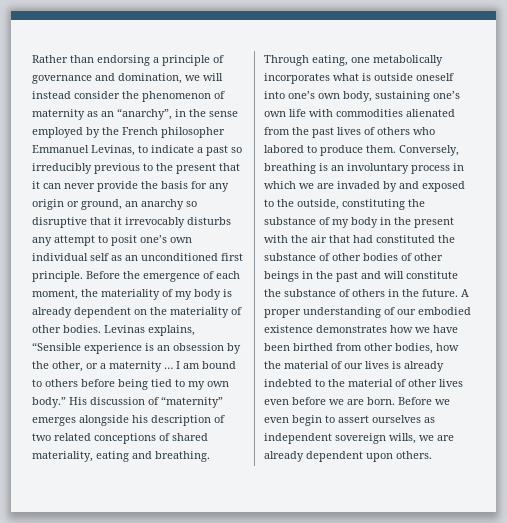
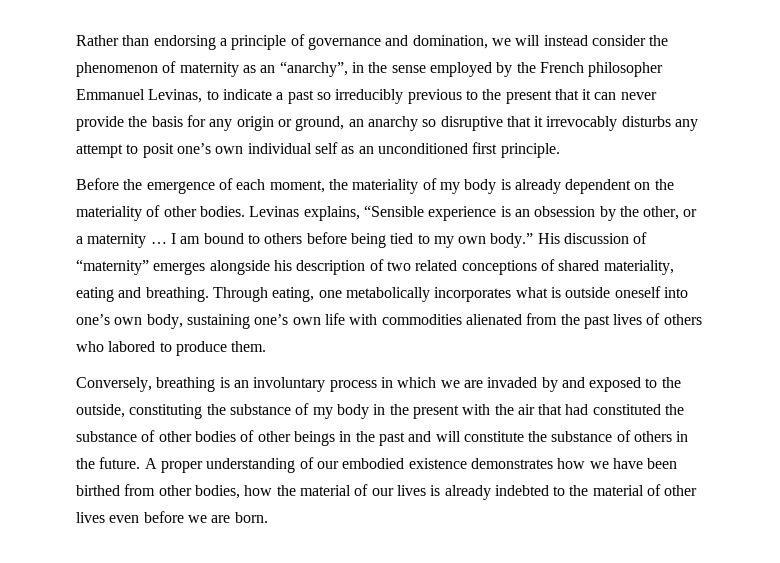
- Rather than endorsing a principle of governance and domination, we will instead consider the phenomenon of maternity as an “anarchy”, in the sense employed by the French philosopher Emmanuel Levinas, to indicate a past so irreducibly previous to the present that it can never provide the basis for any origin or ground, an anarchy so disruptive that it irrevocably disturbs any attempt to posit one’s own individual self as an unconditioned first principle. Before the emergence of each moment, the materiality of my body is already dependent on the materiality of other bodies.
+ Rather than endorsing a principle of governance and domination, we will instead consider the phenomenon of maternity as an “anarchy”, in the sense employed by the French philosopher Emmanuel Levinas, to indicate a past so irreducibly previous to the present that it can never provide the basis for any origin or ground, an anarchy so disruptive that it irrevocably disturbs any attempt to posit one’s own individual self as an unconditioned first principle.
+ Before the emergence of each moment, the materiality of my body is already dependent on the materiality of other bodies.
- Through eating, one metabolically incorporates what is outside oneself into one’s own body, sustaining one’s own life with commodities alienated from the past lives of others who labored to produce them. Conversely, breathing is an involuntary process in which we are invaded by and exposed to the outside, constituting the substance of my body in the present with the air that had constituted the substance of other bodies of other beings in the past and will constitute the substance of others in the future.
+ Through eating, one metabolically incorporates what is outside oneself into one’s own body, sustaining one’s own life with commodities alienated from the past lives of others who labored to produce them.
+ Conversely, breathing is an involuntary process in which we are invaded by and exposed to the outside, constituting the substance of my body in the present with the air that had constituted the substance of other bodies of other beings in the past and will constitute the substance of others in the future.
- Before we even begin to assert ourselves as independent sovereign wills, we are already dependent upon others.

